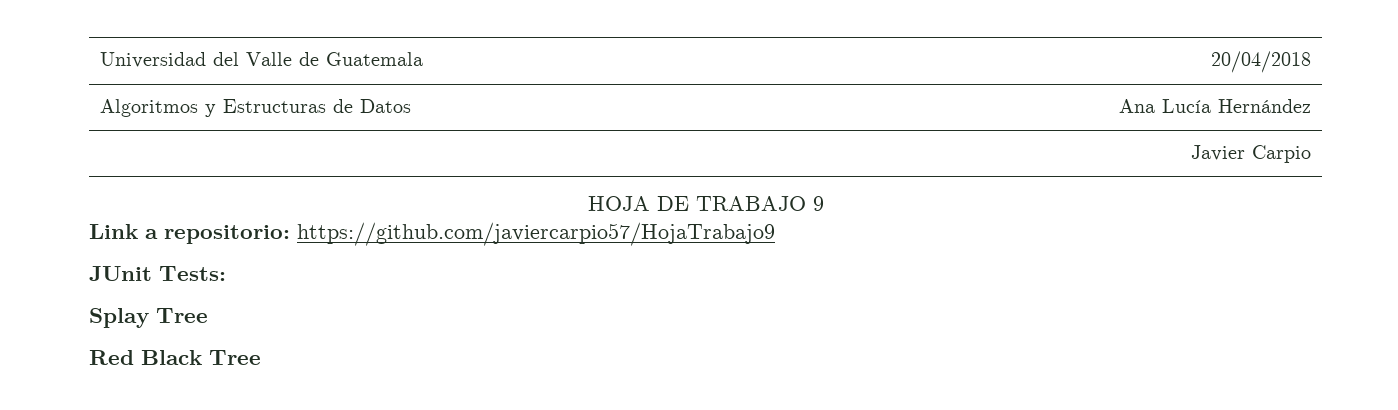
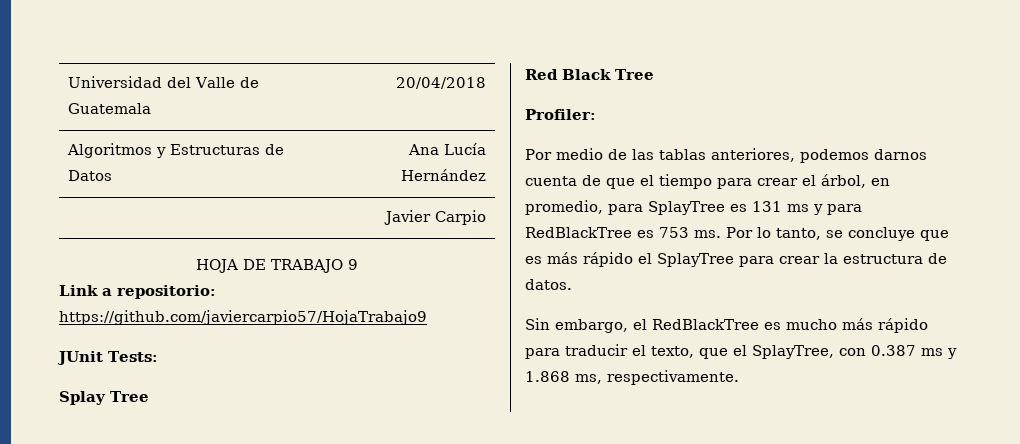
+ Profiler:
+ Por medio de las tablas anteriores, podemos darnos cuenta de que el tiempo para crear el árbol, en promedio, para SplayTree es 131 ms y para RedBlackTree es 753 ms. Por lo tanto, se concluye que es más rápido el SplayTree para crear la estructura de datos.
+ Sin embargo, el RedBlackTree es mucho más rápido para traducir el texto, que el SplayTree, con 0.387 ms y 1.868 ms, respectivamente.

